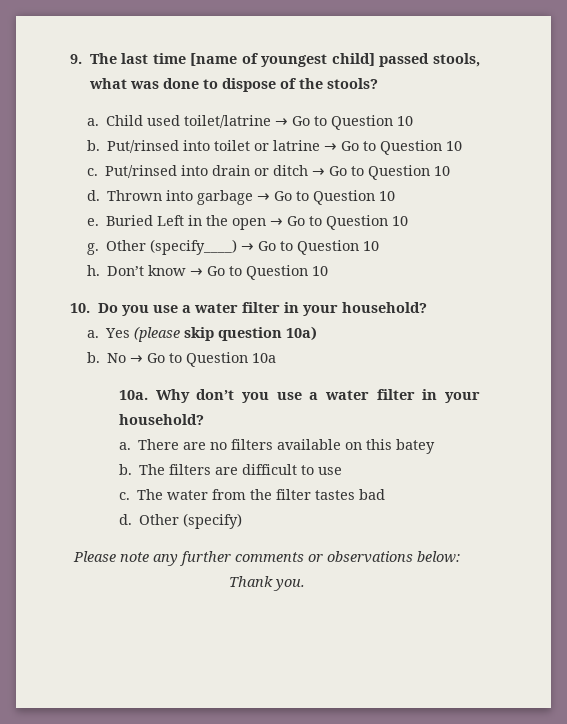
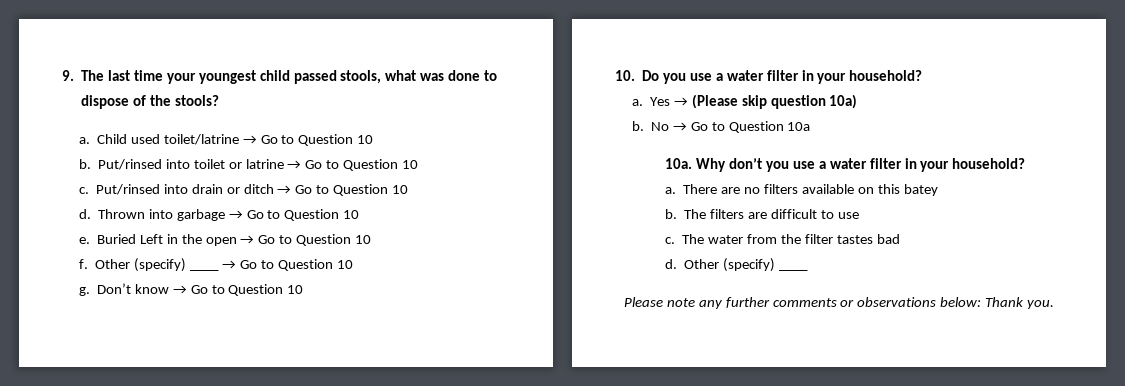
- 9. The last time [name of youngest child] passed stools, what was done to dispose of the stools?
+ 9. The last time your youngest child passed stools, what was done to dispose of the stools?
- g. Other (specify____) → Go to Question 10
- h.
+ f. Other (specify) ____ → Go to Question 10
+ g.
- Yes (please skip question 10a)
+ Yes → (Please skip question 10a)
- d. Other (specify)
+ d. Other (specify) ____

